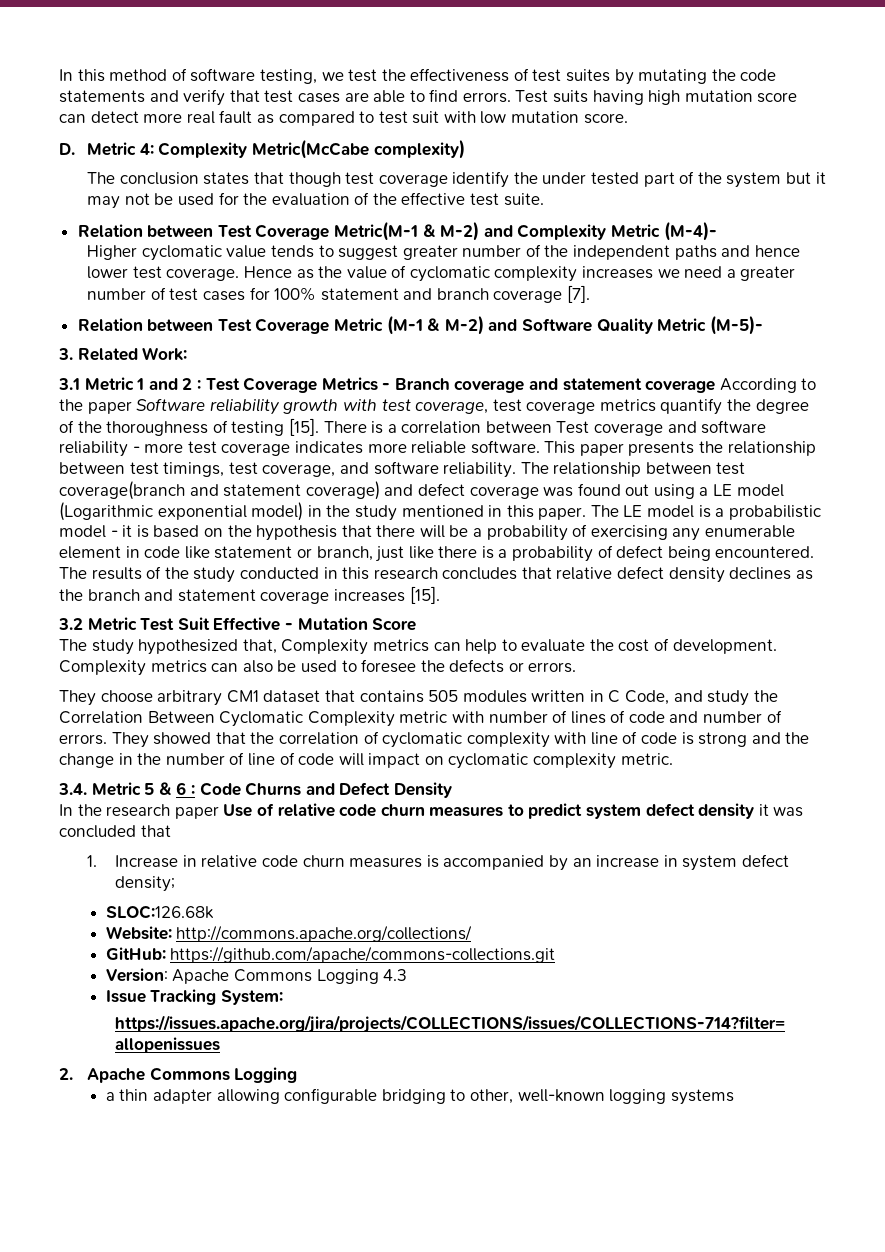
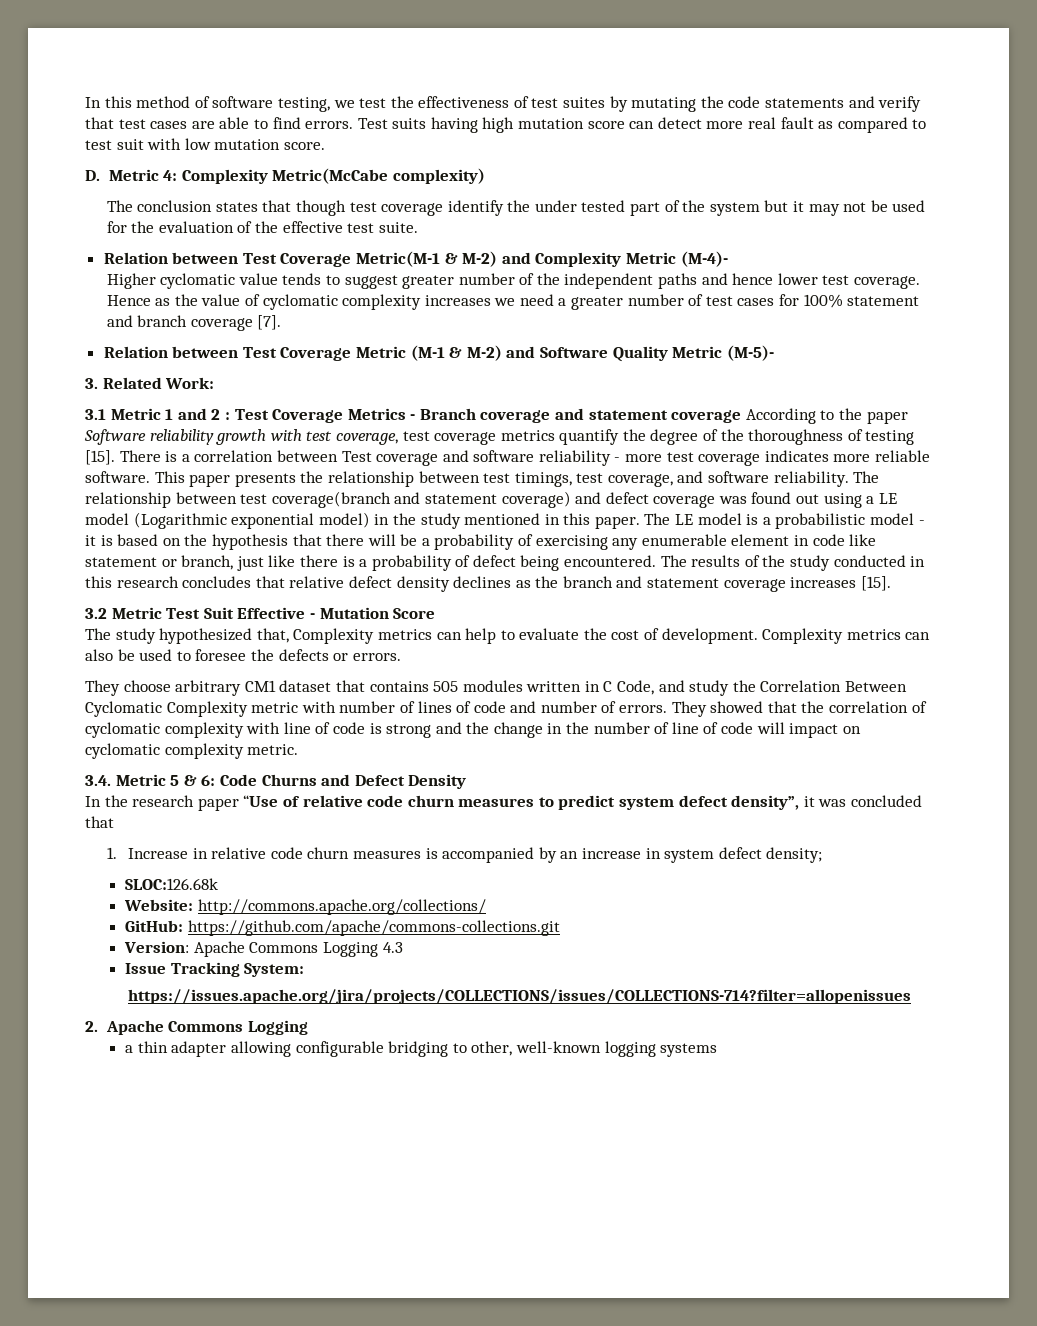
- 3.4. Metric 5 & 6 : Code Churns and Defect Density
+ 3.4. Metric 5 & 6: Code Churns and Defect Density
- In the research paper Use of relative code churn measures to predict system defect density it was concluded that
+ In the research paper “Use of relative code churn measures to predict system defect density”, it was concluded that

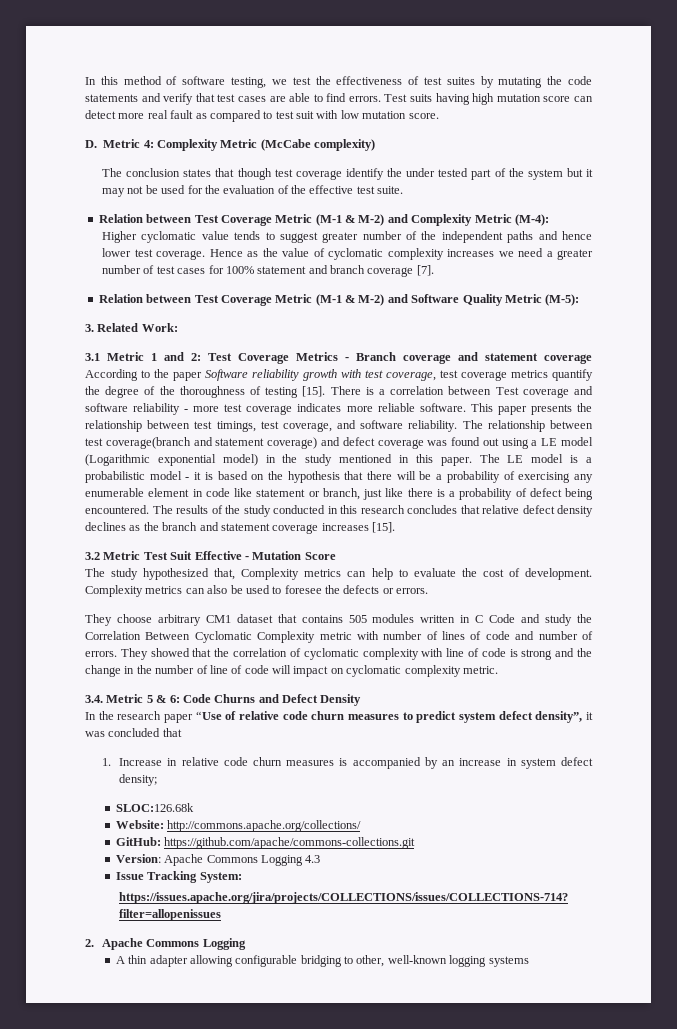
- D. Metric 4: Complexity Metric(McCabe complexity)
+ D. Metric 4: Complexity Metric (McCabe complexity)
- Relation between Test Coverage Metric(M-1 & M-2) and Complexity Metric (M-4)-
+ Relation between Test Coverage Metric (M-1 & M-2) and Complexity Metric (M-4):
- Relation between Test Coverage Metric (M-1 & M-2) and Software Quality Metric (M-5)-
+ Relation between Test Coverage Metric (M-1 & M-2) and Software Quality Metric (M-5):
- 3.1 Metric 1 and 2 : Test Coverage Metrics - Branch coverage and statement coverage According to the paper Software reliability growth with test coverage, test coverage metrics quantify the degree of the thoroughness of testing [15].
+ 3.1 Metric 1 and 2: Test Coverage Metrics - Branch coverage and statement coverage According to the paper Software reliability growth with test coverage, test coverage metrics quantify the degree of the thoroughness of testing [15].
- They choose arbitrary CM1 dataset that contains 505 modules written in C Code, and study the Correlation Between Cyclomatic Complexity metric with number of lines of code and number of errors.
+ They choose arbitrary CM1 dataset that contains 505 modules written in C Code and study the Correlation Between Cyclomatic Complexity metric with number of lines of code and number of errors.
- a thin adapter allowing configurable bridging to other, well-known logging systems
+ A thin adapter allowing configurable bridging to other, well-known logging systems

